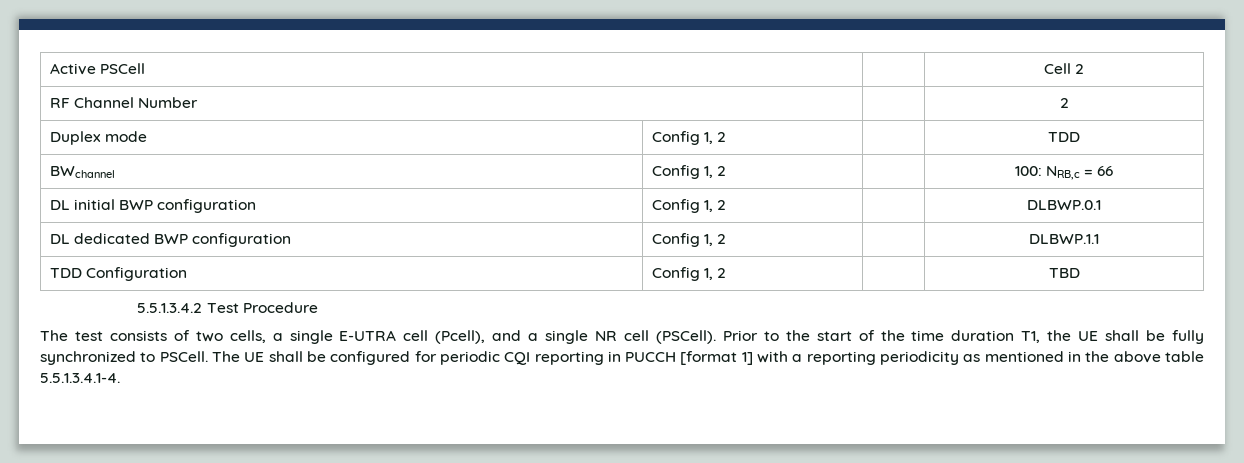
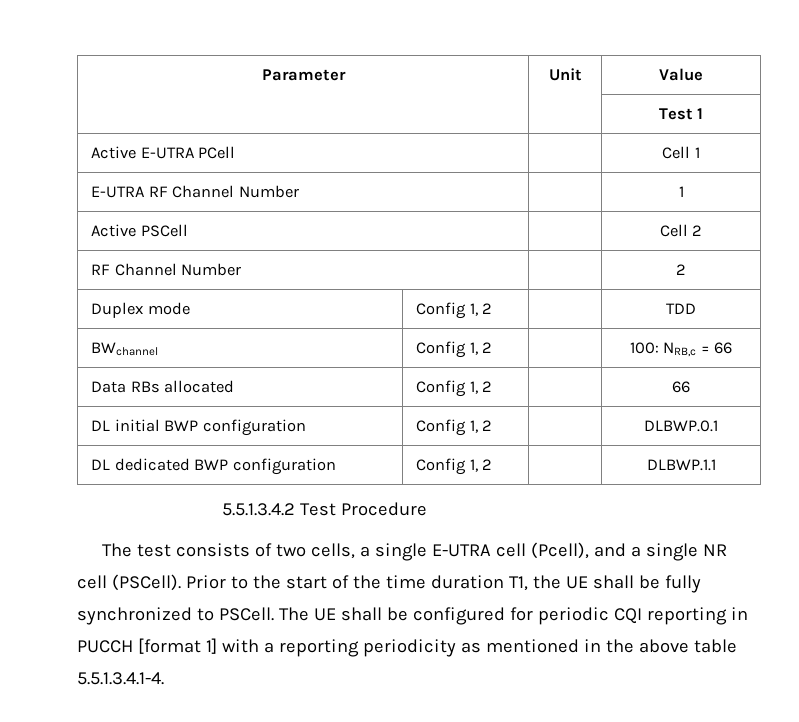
+ Parameter | Unit | Value
+ | | Test 1
+ Active E-UTRA PCell | | Cell 1
+ E-UTRA RF Channel Number | | 1
+ Data RBs allocated | Config 1, 2 | | 66
- TDD Configuration | Config 1, 2 | | TBD

